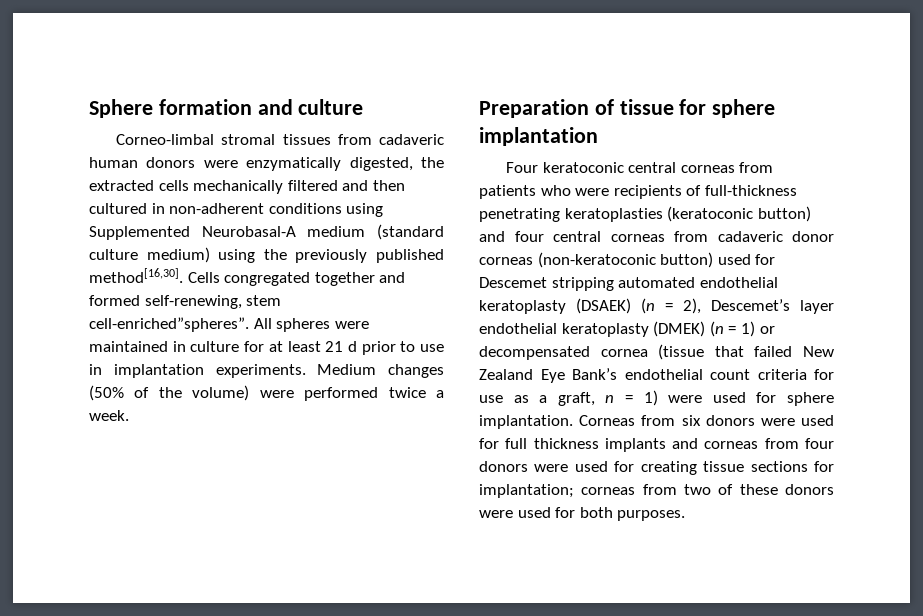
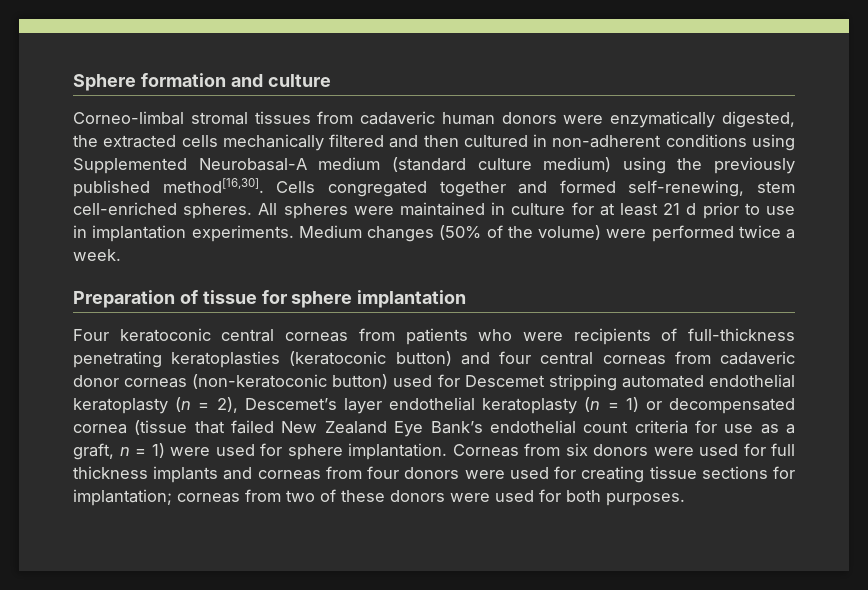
- Cells congregated together and formed self-renewing, stem cell-enriched”spheres”.
+ Cells congregated together and formed self-renewing, stem cell-enriched spheres.
- Four keratoconic central corneas from patients who were recipients of full-thickness penetrating keratoplasties (keratoconic button) and four central corneas from cadaveric donor corneas (non-keratoconic button) used for Descemet stripping automated endothelial keratoplasty (DSAEK) (n = 2), Descemet’s layer endothelial keratoplasty (DMEK) (n = 1) or decompensated cornea (tissue that failed New Zealand Eye Bank’s endothelial count criteria for use as a graft, n = 1) were used for sphere implantation.
+ Four keratoconic central corneas from patients who were recipients of full-thickness penetrating keratoplasties (keratoconic button) and four central corneas from cadaveric donor corneas (non-keratoconic button) used for Descemet stripping automated endothelial keratoplasty (n = 2), Descemet’s layer endothelial keratoplasty (n = 1) or decompensated cornea (tissue that failed New Zealand Eye Bank’s endothelial count criteria for use as a graft, n = 1) were used for sphere implantation.

